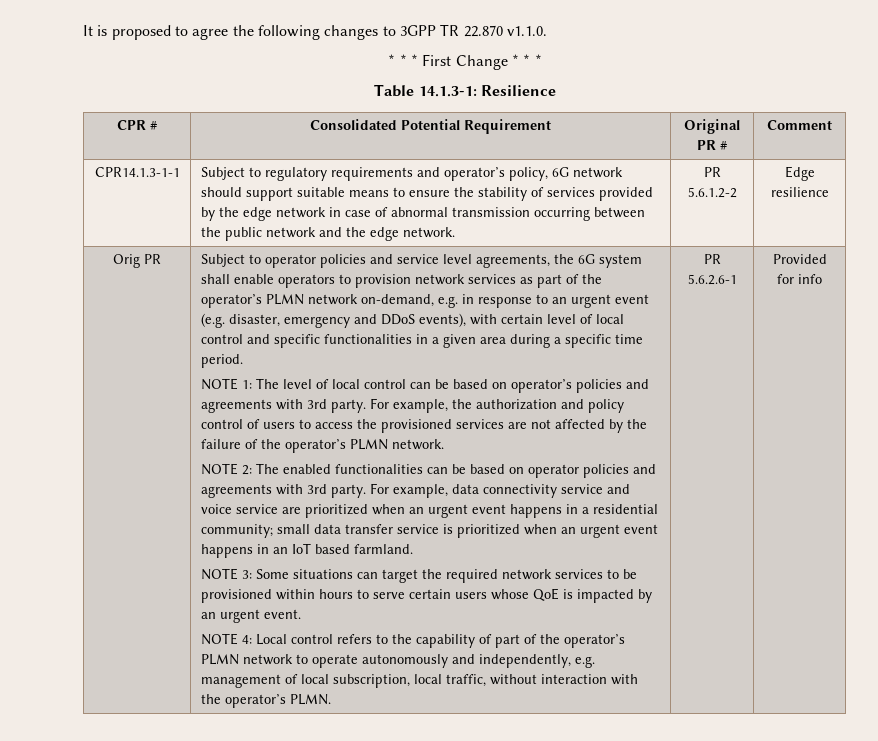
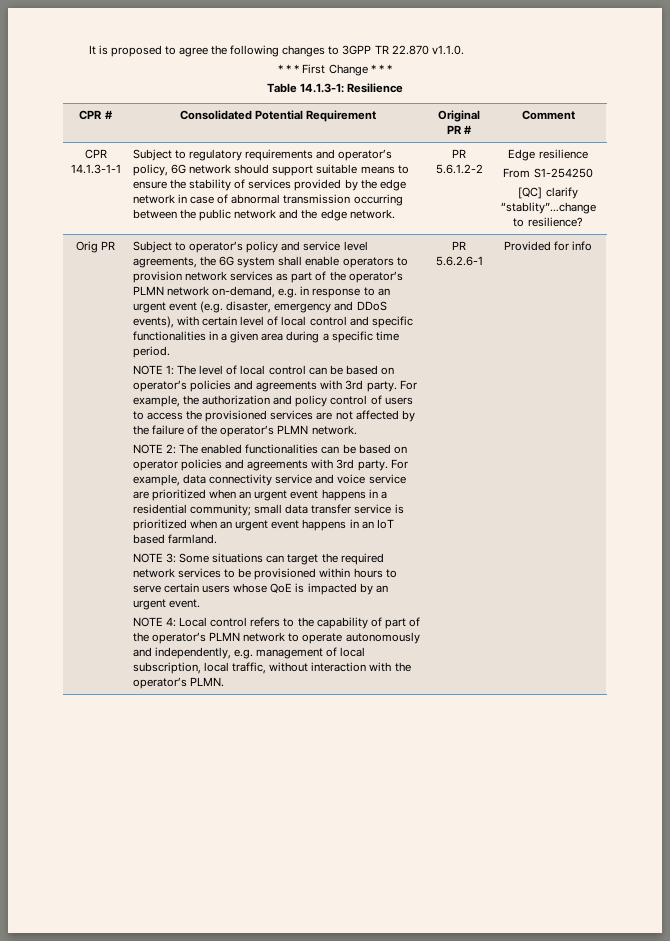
- CPR14.1.3-1-1
+ CPR 14.1.3-1-1
+ From S1-254250
+ [QC] clarify “stablity”…change to resilience?
- Subject to operator policies and service level agreements, the 6G system shall enable operators to provision network services as part of the operator’s PLMN network on-demand, e.g. in response to an urgent event (e.g. disaster, emergency and DDoS events), with certain level of local control and specific functionalities in a given area during a specific time period.
+ Subject to operator’s policy and service level agreements, the 6G system shall enable operators to provision network services as part of the operator’s PLMN network on-demand, e.g. in response to an urgent event (e.g. disaster, emergency and DDoS events), with certain level of local control and specific functionalities in a given area during a specific time period.

